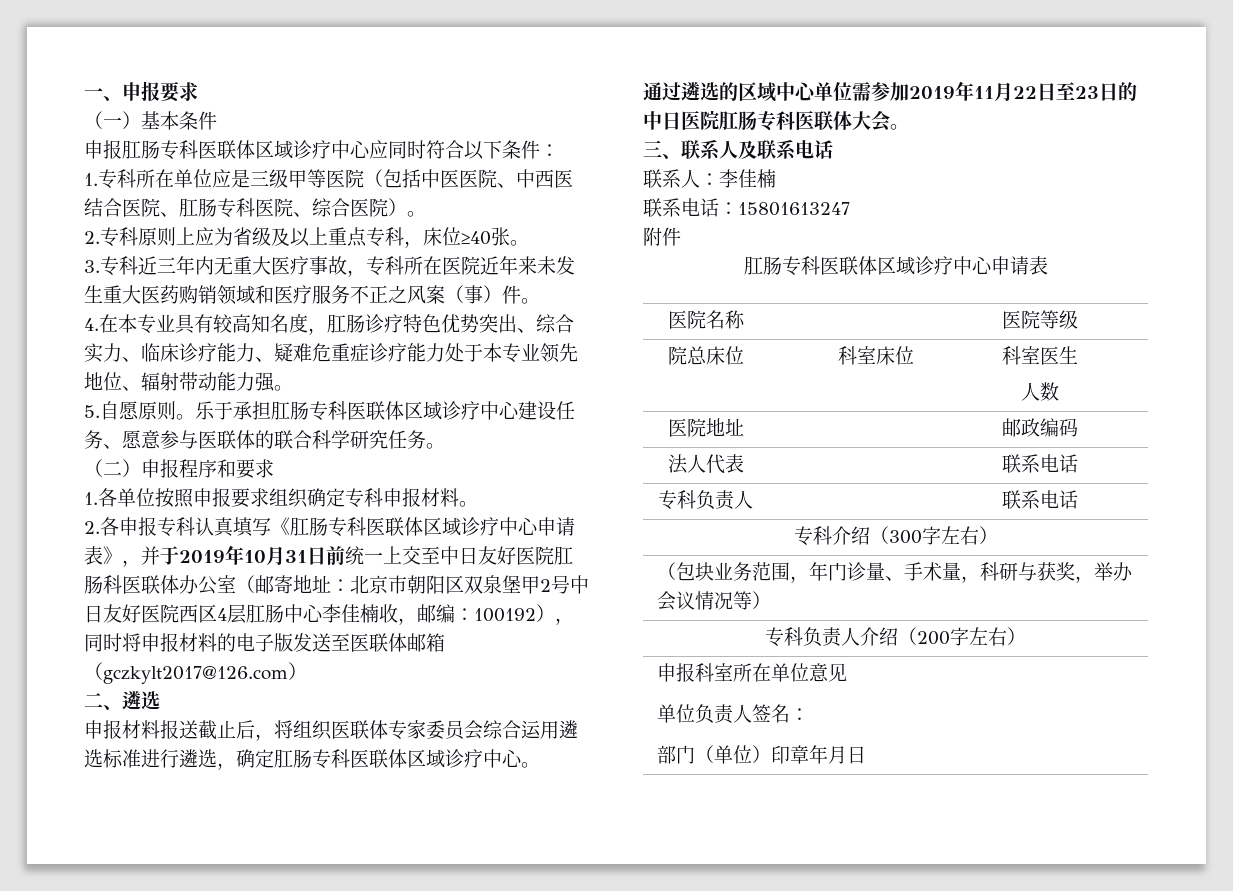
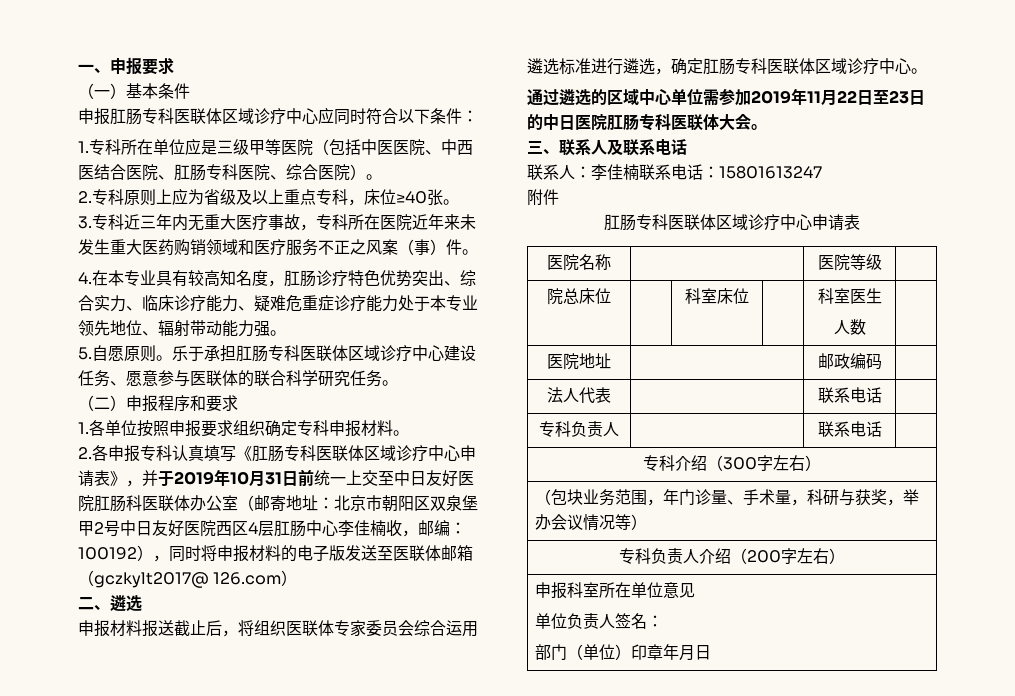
- 100192），同时将申报材料的电子版发送至医联体邮箱（gczkylt2017@126.com）
+ 100192），同时将申报材料的电子版发送至医联体邮箱（gczkylt2017@ 126.com）
- 联系人：李佳楠
- 联系电话：15801613247
+ 联系人：李佳楠联系电话：15801613247

